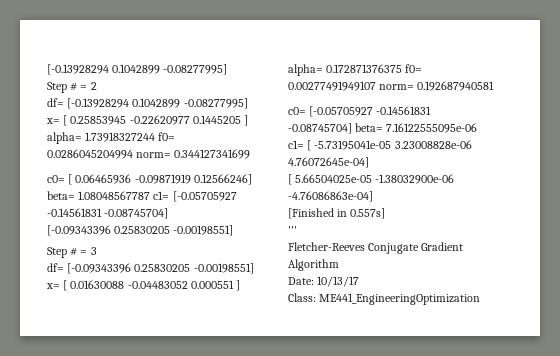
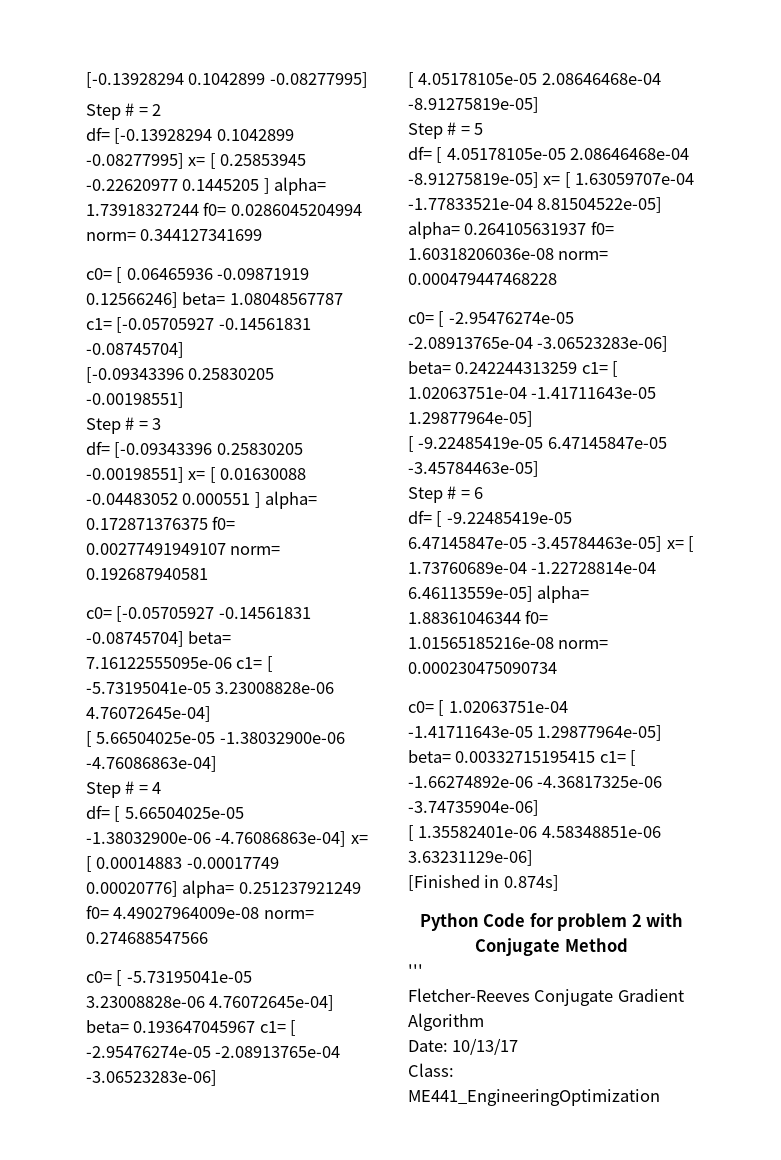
- [Finished in 0.557s]
+ Step # = 4
+ df= [ 5.66504025e-05 -1.38032900e-06 -4.76086863e-04] x= [ 0.00014883 -0.00017749 0.00020776] alpha= 0.251237921249 f0= 4.49027964009e-08 norm= 0.274688547566
+ c0= [ -5.73195041e-05 3.23008828e-06 4.76072645e-04] beta= 0.193647045967 c1= [ -2.95476274e-05 -2.08913765e-04 -3.06523283e-06]
+ [ 4.05178105e-05 2.08646468e-04 -8.91275819e-05]
+ Step # = 5
+ df= [ 4.05178105e-05 2.08646468e-04 -8.91275819e-05] x= [ 1.63059707e-04 -1.77833521e-04 8.81504522e-05] alpha= 0.264105631937 f0= 1.60318206036e-08 norm= 0.000479447468228
+ c0= [ -2.95476274e-05 -2.08913765e-04 -3.06523283e-06] beta= 0.242244313259 c1= [ 1.02063751e-04 -1.41711643e-05 1.29877964e-05]
+ [ -9.22485419e-05 6.47145847e-05 -3.45784463e-05]
+ Step # = 6
+ df= [ -9.22485419e-05 6.47145847e-05 -3.45784463e-05] x= [ 1.73760689e-04 -1.22728814e-04 6.46113559e-05] alpha= 1.88361046344 f0= 1.01565185216e-08 norm= 0.000230475090734
+ c0= [ 1.02063751e-04 -1.41711643e-05 1.29877964e-05] beta= 0.00332715195415 c1= [ -1.66274892e-06 -4.36817325e-06 -3.74735904e-06]
+ [ 1.35582401e-06 4.58348851e-06 3.63231129e-06]
+ [Finished in 0.874s]
+ Python Code for problem 2 with Conjugate Method

